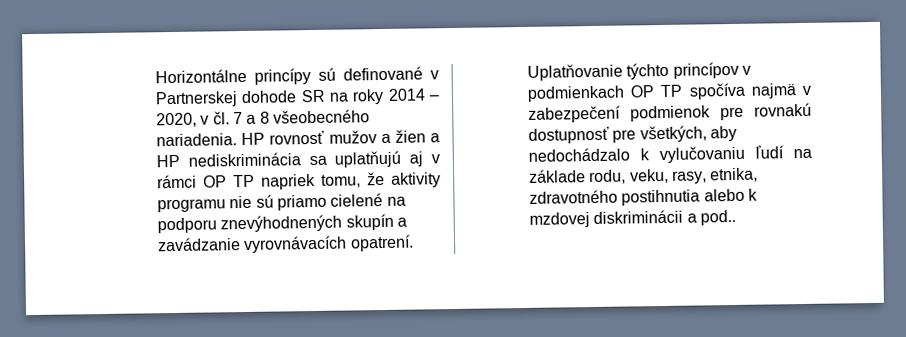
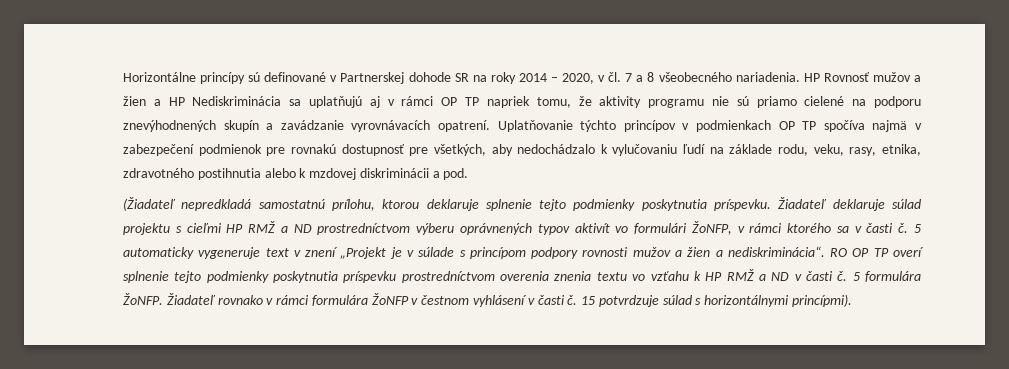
- HP rovnosť mužov a žien a HP nediskriminácia sa uplatňujú aj v rámci OP TP napriek tomu, že aktivity programu nie sú priamo cielené na podporu znevýhodnených skupín a zavádzanie vyrovnávacích opatrení.
+ HP Rovnosť mužov a žien a HP Nediskriminácia sa uplatňujú aj v rámci OP TP napriek tomu, že aktivity programu nie sú priamo cielené na podporu znevýhodnených skupín a zavádzanie vyrovnávacích opatrení.
- Uplatňovanie týchto princípov v podmienkach OP TP spočíva najmä v zabezpečení podmienok pre rovnakú dostupnosť pre všetkých, aby nedochádzalo k vylučovaniu ľudí na základe rodu, veku, rasy, etnika, zdravotného postihnutia alebo k mzdovej diskriminácii a pod..
+ Uplatňovanie týchto princípov v podmienkach OP TP spočíva najmä v zabezpečení podmienok pre rovnakú dostupnosť pre všetkých, aby nedochádzalo k vylučovaniu ľudí na základe rodu, veku, rasy, etnika, zdravotného postihnutia alebo k mzdovej diskriminácii a pod.
+ (Žiadateľ nepredkladá samostatnú prílohu, ktorou deklaruje splnenie tejto podmienky poskytnutia príspevku. Žiadateľ deklaruje súlad projektu s cieľmi HP RMŽ a ND prostredníctvom výberu oprávnených typov aktivít vo formulári ŽoNFP, v rámci ktorého sa v časti č. 5 automaticky vygeneruje text v znení „Projekt je v súlade s princípom podpory rovnosti mužov a žien a nediskriminácia“. RO OP TP overí splnenie tejto podmienky poskytnutia príspevku prostredníctvom overenia znenia textu vo vzťahu k HP RMŽ a ND v časti č. 5 formulára ŽoNFP. Žiadateľ rovnako v rámci formulára ŽoNFP v čestnom vyhlásení v časti č. 15 potvrdzuje súlad s horizontálnymi princípmi).

